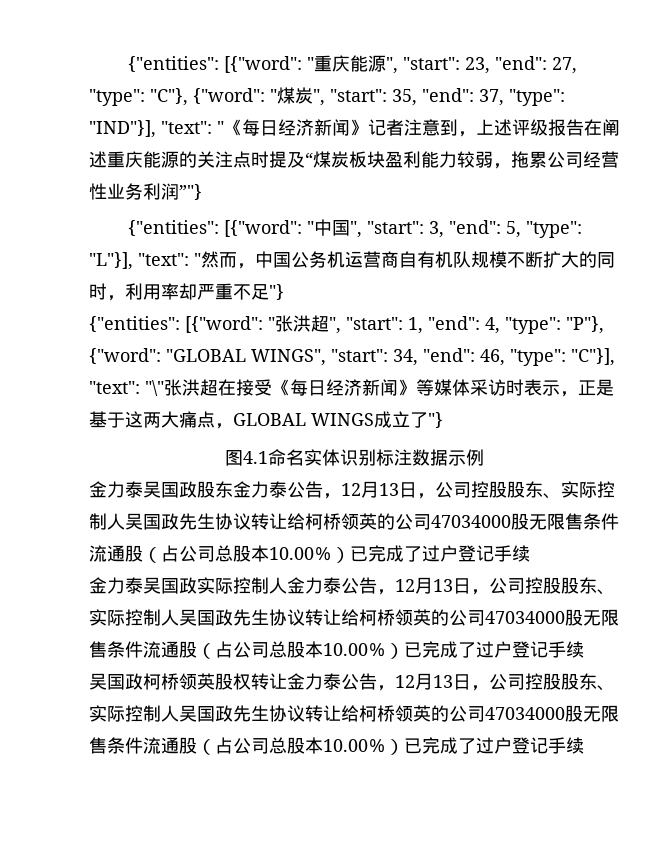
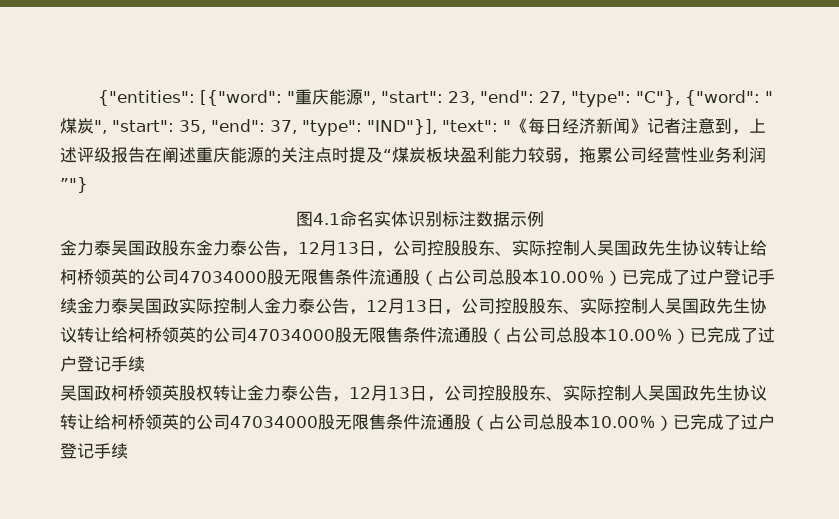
- {"entities": [{"word": "中国", "start": 3, "end": 5, "type": "L"}], "text": "然而，中国公务机运营商自有机队规模不断扩大的同时，利用率却严重不足"}
- {"entities": [{"word": "张洪超", "start": 1, "end": 4, "type": "P"}, {"word": "GLOBAL WINGS", "start": 34, "end": 46, "type": "C"}], "text": "\"张洪超在接受《每日经济新闻》等媒体采访时表示，正是基于这两大痛点，GLOBAL WINGS成立了"}
- 金力泰吴国政股东金力泰公告，12月13日，公司控股股东、实际控制人吴国政先生协议转让给柯桥领英的公司47034000股无限售条件流通股（占公司总股本10.00％）已完成了过户登记手续
- 金力泰吴国政实际控制人金力泰公告，12月13日，公司控股股东、实际控制人吴国政先生协议转让给柯桥领英的公司47034000股无限售条件流通股（占公司总股本10.00％）已完成了过户登记手续
+ 金力泰吴国政股东金力泰公告，12月13日，公司控股股东、实际控制人吴国政先生协议转让给柯桥领英的公司47034000股无限售条件流通股（占公司总股本10.00％）已完成了过户登记手续金力泰吴国政实际控制人金力泰公告，12月13日，公司控股股东、实际控制人吴国政先生协议转让给柯桥领英的公司47034000股无限售条件流通股（占公司总股本10.00％）已完成了过户登记手续

